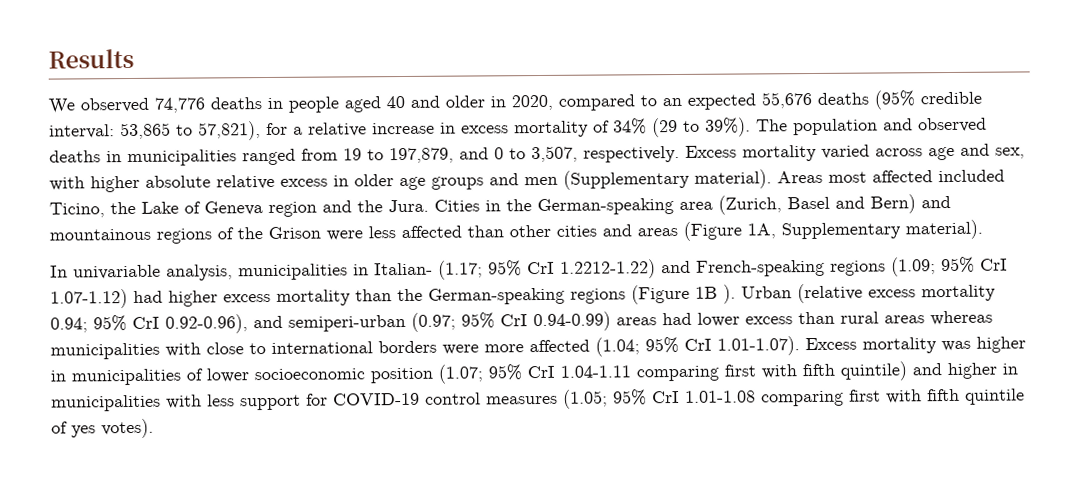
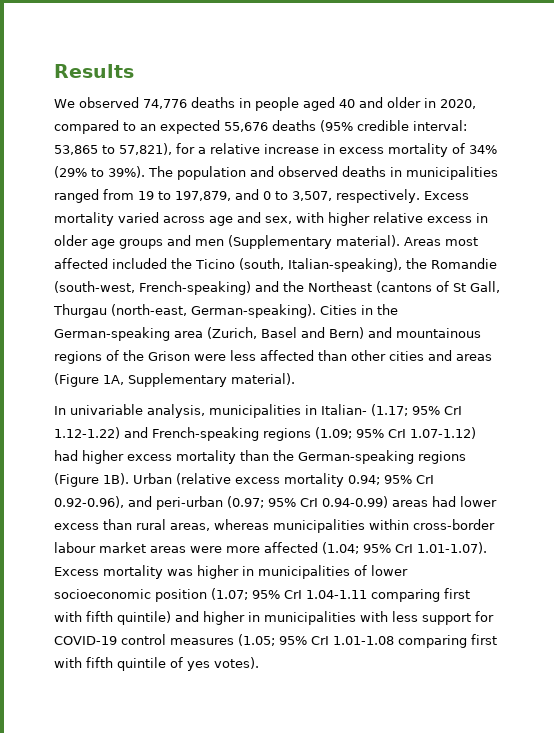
- We observed 74,776 deaths in people aged 40 and older in 2020, compared to an expected 55,676 deaths (95% credible interval: 53,865 to 57,821), for a relative increase in excess mortality of 34% (29 to 39%).
+ We observed 74,776 deaths in people aged 40 and older in 2020, compared to an expected 55,676 deaths (95% credible interval: 53,865 to 57,821), for a relative increase in excess mortality of 34% (29% to 39%).
- Excess mortality varied across age and sex, with higher absolute relative excess in older age groups and men (Supplementary material).
+ Excess mortality varied across age and sex, with higher relative excess in older age groups and men (Supplementary material).
- Areas most affected included Ticino, the Lake of Geneva region and the Jura.
+ Areas most affected included the Ticino (south, Italian-speaking), the Romandie (south-west, French-speaking) and the Northeast (cantons of St Gall, Thurgau (north-east, German-speaking).
- In univariable analysis, municipalities in Italian- (1.17; 95% CrI 1.2212-1.22) and French-speaking regions (1.09; 95% CrI 1.07-1.12) had higher excess mortality than the German-speaking regions (Figure 1B ).
+ In univariable analysis, municipalities in Italian- (1.17; 95% CrI 1.12-1.22) and French-speaking regions (1.09; 95% CrI 1.07-1.12) had higher excess mortality than the German-speaking regions (Figure 1B).
- 95% CrI 0.92-0.96), and semiperi-urban (0.97;
+ 95% CrI 0.92-0.96), and peri-urban (0.97;
- 95% CrI 0.94-0.99) areas had lower excess than rural areas whereas municipalities with close to international borders were more affected (1.04;
+ 95% CrI 0.94-0.99) areas had lower excess than rural areas, whereas municipalities within cross-border labour market areas were more affected (1.04;

